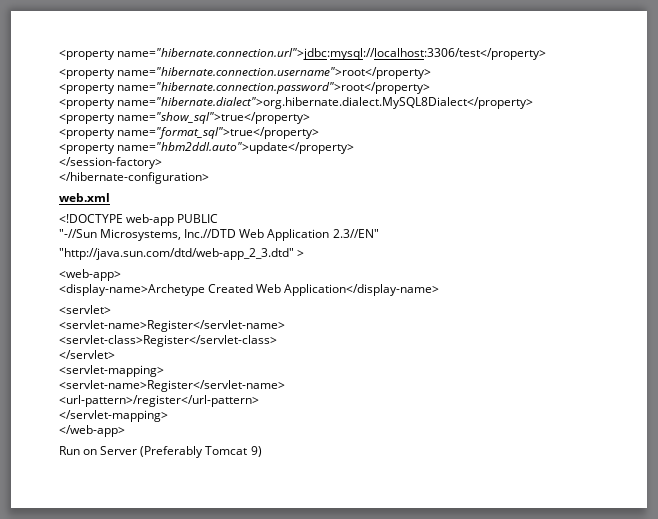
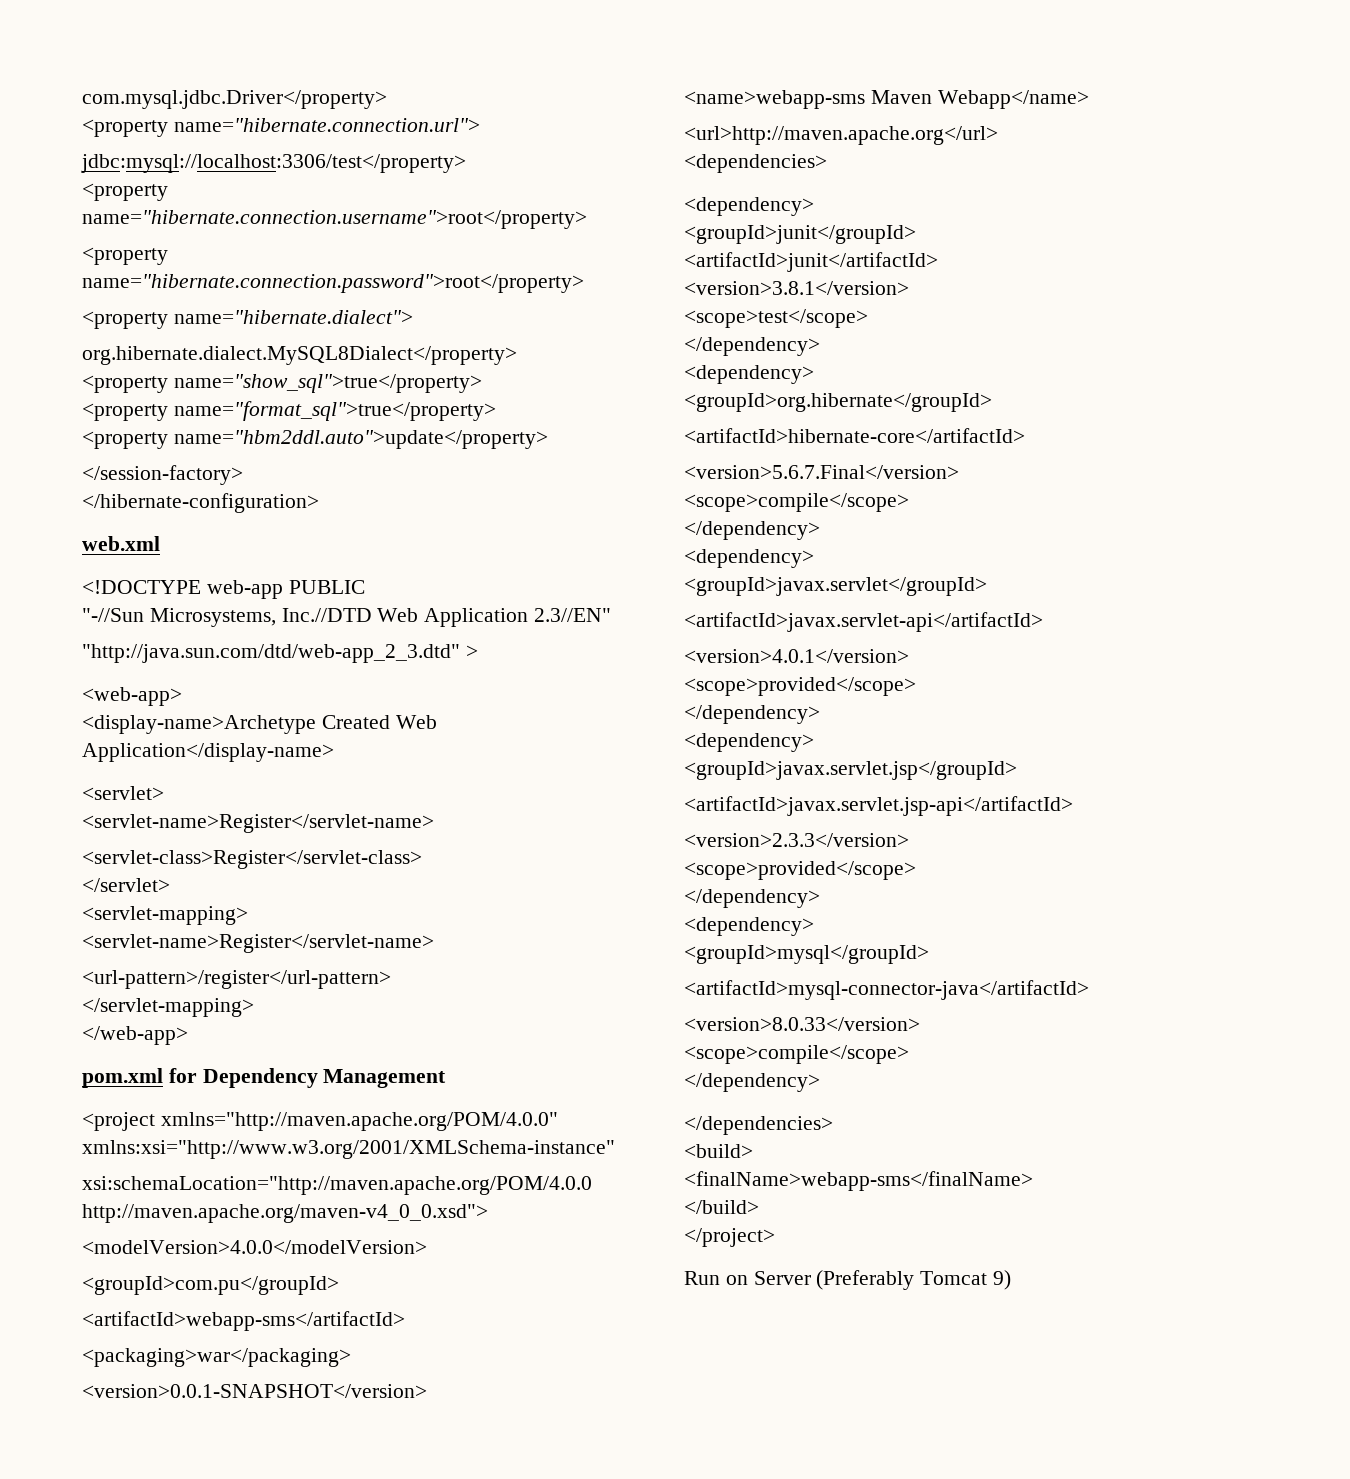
- <property name="hibernate.connection.url">jdbc:mysql://localhost:3306/test</property>
+ com.mysql.jdbc.Driver</property>
+ <property name="hibernate.connection.url">
+ jdbc:mysql://localhost:3306/test</property>
- <property name="hibernate.dialect">org.hibernate.dialect.MySQL8Dialect</property>
+ <property name="hibernate.dialect">
+ org.hibernate.dialect.MySQL8Dialect</property>
+ pom.xml for Dependency Management
+ <project xmlns="http://maven.apache.org/POM/4.0.0" xmlns:xsi="http://www.w3.org/2001/XMLSchema-instance"
+ xsi:schemaLocation="http://maven.apache.org/POM/4.0.0 http://maven.apache.org/maven-v4_0_0.xsd">
+ <modelVersion>4.0.0</modelVersion>
+ <groupId>com.pu</groupId>
+ <artifactId>webapp-sms</artifactId>
+ <packaging>war</packaging>
+ <version>0.0.1-SNAPSHOT</version>
+ <name>webapp-sms Maven Webapp</name>
+ <url>http://maven.apache.org</url>
+ <dependencies>
+ <dependency>
+ <groupId>junit</groupId>
+ <artifactId>junit</artifactId>
+ <version>3.8.1</version>
+ <scope>test</scope>
+ </dependency>
+ <dependency>
+ <groupId>org.hibernate</groupId>
+ <artifactId>hibernate-core</artifactId>
+ <version>5.6.7.Final</version>
+ <scope>compile</scope>
+ </dependency>
+ <dependency>
+ <groupId>javax.servlet</groupId>
+ <artifactId>javax.servlet-api</artifactId>
+ <version>4.0.1</version>
+ <scope>provided</scope>
+ </dependency>
+ <dependency>
+ <groupId>javax.servlet.jsp</groupId>
+ <artifactId>javax.servlet.jsp-api</artifactId>
+ <version>2.3.3</version>
+ <scope>provided</scope>
+ </dependency>
+ <dependency>
+ <groupId>mysql</groupId>
+ <artifactId>mysql-connector-java</artifactId>
+ <version>8.0.33</version>
+ <scope>compile</scope>
+ </dependency>
+ </dependencies>
+ <build>
+ <finalName>webapp-sms</finalName>
+ </build>
+ </project>

